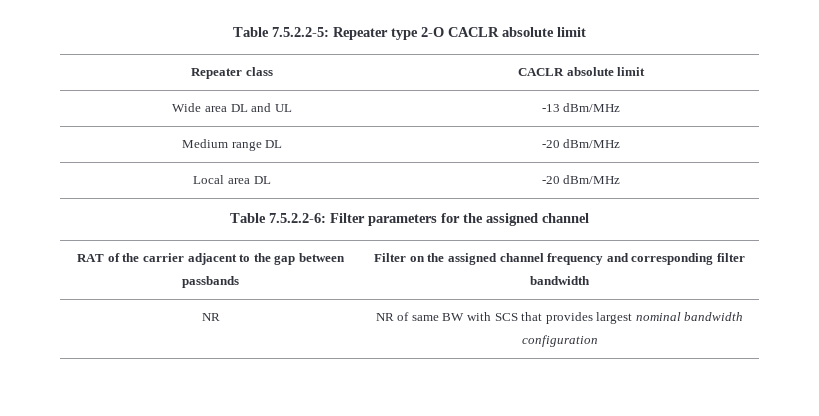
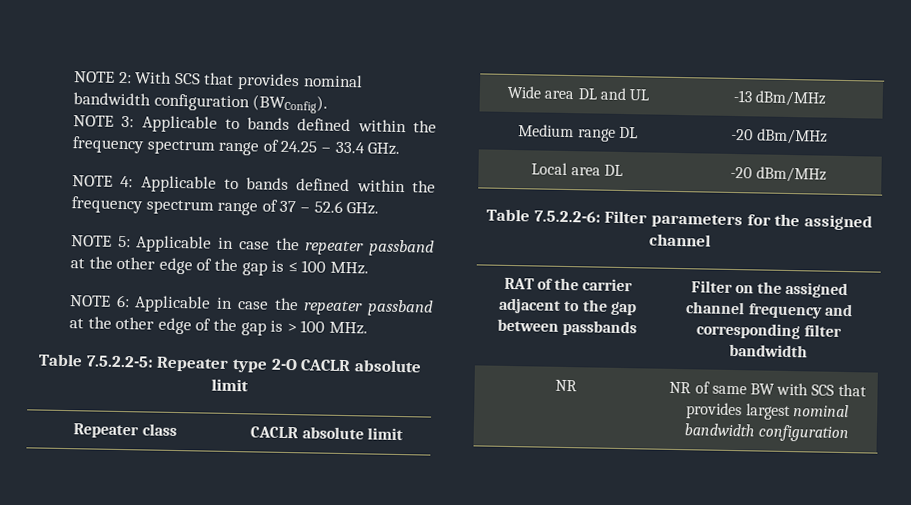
+ NOTE 2: With SCS that provides nominal bandwidth configuration (BWConfig).
+ NOTE 3: Applicable to bands defined within the frequency spectrum range of 24.25 – 33.4 GHz.
+ NOTE 4: Applicable to bands defined within the frequency spectrum range of 37 – 52.6 GHz.
+ NOTE 5: Applicable in case the repeater passband at the other edge of the gap is ≤ 100 MHz.
+ NOTE 6: Applicable in case the repeater passband at the other edge of the gap is > 100 MHz.

